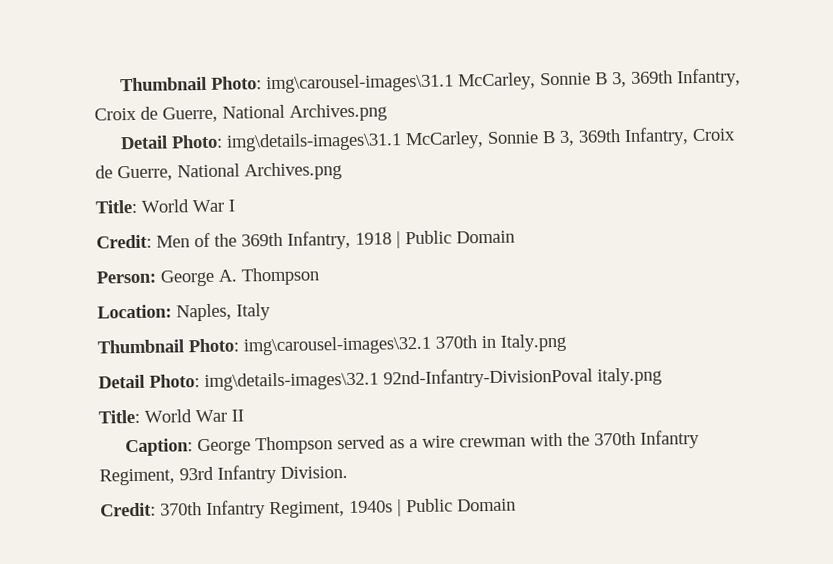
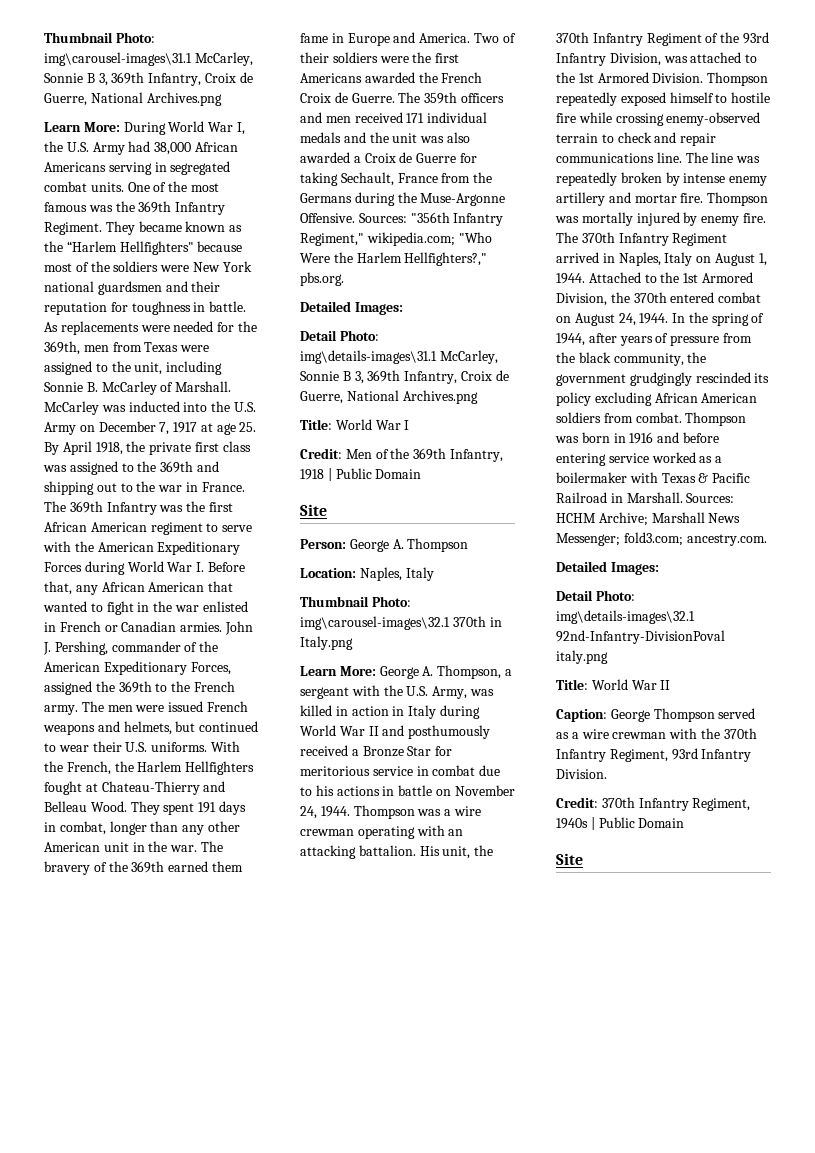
+ Learn More: During World War I, the U.S. Army had 38,000 African Americans serving in segregated combat units. One of the most famous was the 369th Infantry Regiment. They became known as the “Harlem Hellfighters" because most of the soldiers were New York national guardsmen and their reputation for toughness in battle. As replacements were needed for the 369th, men from Texas were assigned to the unit, including Sonnie B. McCarley of Marshall. McCarley was inducted into the U.S. Army on December 7, 1917 at age 25. By April 1918, the private first class was assigned to the 369th and shipping out to the war in France. The 369th Infantry was the first African American regiment to serve with the American Expeditionary Forces during World War I. Before that, any African American that wanted to fight in the war enlisted in French or Canadian armies. John J. Pershing, commander of the American Expeditionary Forces, assigned the 369th to the French army. The men were issued French weapons and helmets, but continued to wear their U.S. uniforms. With the French, the Harlem Hellfighters fought at Chateau-Thierry and Belleau Wood. They spent 191 days in combat, longer than any other American unit in the war. The bravery of the 369th earned them fame in Europe and America. Two of their soldiers were the first Americans awarded the French Croix de Guerre. The 359th officers and men received 171 individual medals and the unit was also awarded a Croix de Guerre for taking Sechault, France from the Germans during the Muse-Argonne Offensive. Sources: "356th Infantry Regiment," wikipedia.com; "Who Were the Harlem Hellfighters?," pbs.org.
+ Detailed Images:
  Credit: Men of the 369th Infantry, 1918 | Public Domain
+ Site
+ Learn More: George A. Thompson, a sergeant with the U.S. Army, was killed in action in Italy during World War II and posthumously received a Bronze Star for meritorious service in combat due to his actions in battle on November 24, 1944. Thompson was a wire crewman operating with an attacking battalion. His unit, the 370th Infantry Regiment of the 93rd Infantry Division, was attached to the 1st Armored Division. Thompson repeatedly exposed himself to hostile fire while crossing enemy-observed terrain to check and repair communications line. The line was repeatedly broken by intense enemy artillery and mortar fire. Thompson was mortally injured by enemy fire. The 370th Infantry Regiment arrived in Naples, Italy on August 1, 1944. Attached to the 1st Armored Division, the 370th entered combat on August 24, 1944. In the spring of 1944, after years of pressure from the black community, the government grudgingly rescinded its policy excluding African American soldiers from combat. Thompson was born in 1916 and before entering service worked as a boilermaker with Texas & Pacific Railroad in Marshall. Sources: HCHM Archive; Marshall News Messenger; fold3.com; ancestry.com.
+ Detailed Images:
  Credit: 370th Infantry Regiment, 1940s | Public Domain
+ Site

